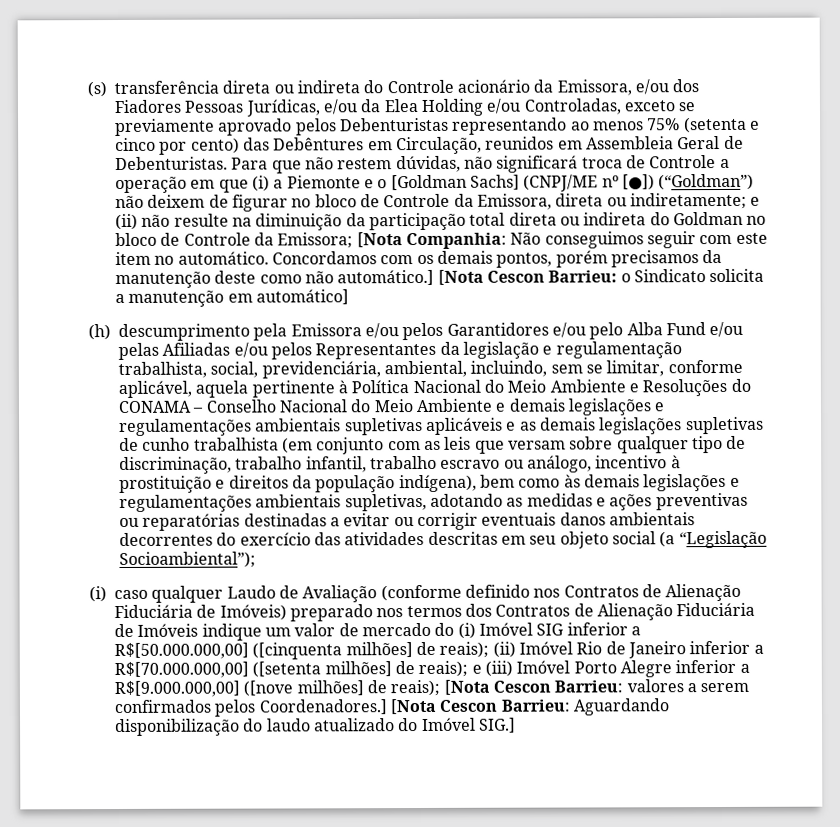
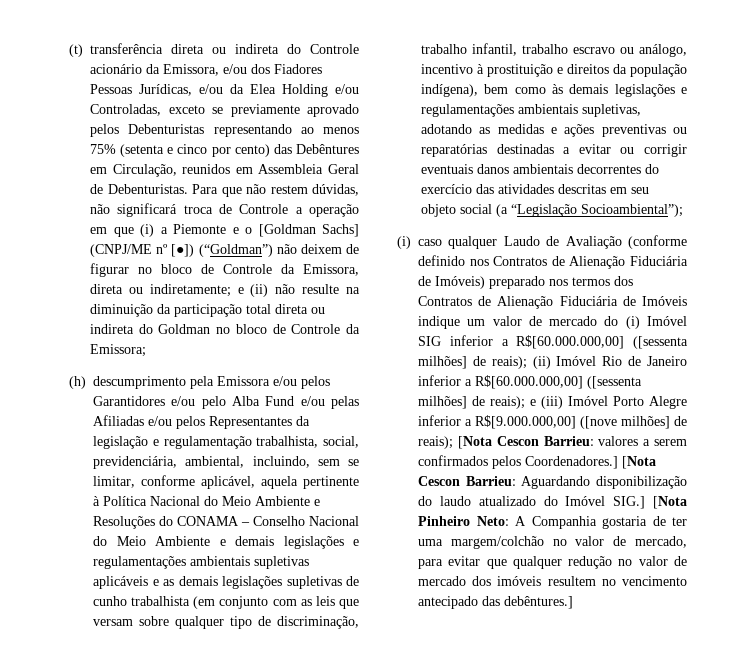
- (s) transferência direta ou indireta do Controle acionário da Emissora, e/ou dos Fiadores Pessoas Jurídicas, e/ou da Elea Holding e/ou Controladas, exceto se previamente aprovado pelos Debenturistas representando ao menos 75% (setenta e cinco por cento) das Debêntures em Circulação, reunidos em Assembleia Geral de Debenturistas.
+ (t) transferência direta ou indireta do Controle acionário da Emissora, e/ou dos Fiadores Pessoas Jurídicas, e/ou da Elea Holding e/ou Controladas, exceto se previamente aprovado pelos Debenturistas representando ao menos 75% (setenta e cinco por cento) das Debêntures em Circulação, reunidos em Assembleia Geral de Debenturistas.
- Para que não restem dúvidas, não significará troca de Controle a operação em que (i) a Piemonte e o [Goldman Sachs] (CNPJ/ME nº [●]) (“Goldman”) não deixem de figurar no bloco de Controle da Emissora, direta ou indiretamente; e (ii) não resulte na diminuição da participação total direta ou indireta do Goldman no bloco de Controle da Emissora; [Nota Companhia: Não conseguimos seguir com este item no automático. Concordamos com os demais pontos, porém precisamos da manutenção deste como não automático.] [Nota Cescon Barrieu: o Sindicato solicita a manutenção em automático]
+ Para que não restem dúvidas, não significará troca de Controle a operação em que (i) a Piemonte e o [Goldman Sachs] (CNPJ/ME nº [●]) (“Goldman”) não deixem de figurar no bloco de Controle da Emissora, direta ou indiretamente; e (ii) não resulte na diminuição da participação total direta ou indireta do Goldman no bloco de Controle da Emissora;
- (i) caso qualquer Laudo de Avaliação (conforme definido nos Contratos de Alienação Fiduciária de Imóveis) preparado nos termos dos Contratos de Alienação Fiduciária de Imóveis indique um valor de mercado do (i) Imóvel SIG inferior a R$[50.000.000,00] ([cinquenta milhões] de reais);
+ (i) caso qualquer Laudo de Avaliação (conforme definido nos Contratos de Alienação Fiduciária de Imóveis) preparado nos termos dos Contratos de Alienação Fiduciária de Imóveis indique um valor de mercado do (i) Imóvel SIG inferior a R$[60.000.000,00] ([sessenta milhões] de reais);
- (ii) Imóvel Rio de Janeiro inferior a R$[70.000.000,00] ([setenta milhões] de reais);
+ (ii) Imóvel Rio de Janeiro inferior a R$[60.000.000,00] ([sessenta milhões] de reais);
- [Nota Cescon Barrieu: Aguardando disponibilização do laudo atualizado do Imóvel SIG.]
+ [Nota Cescon Barrieu: Aguardando disponibilização do laudo atualizado do Imóvel SIG.] [Nota Pinheiro Neto: A Companhia gostaria de ter uma margem/colchão no valor de mercado, para evitar que qualquer redução no valor de mercado dos imóveis resultem no vencimento antecipado das debêntures.]

